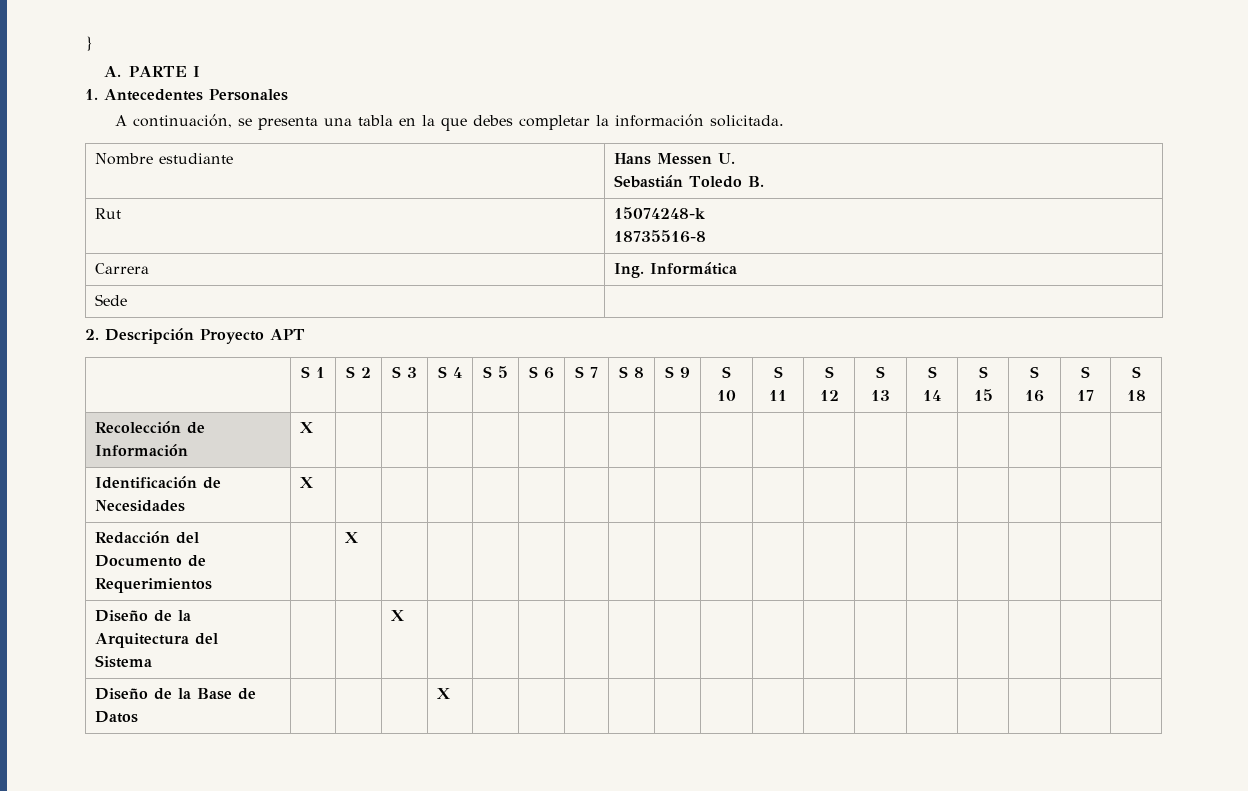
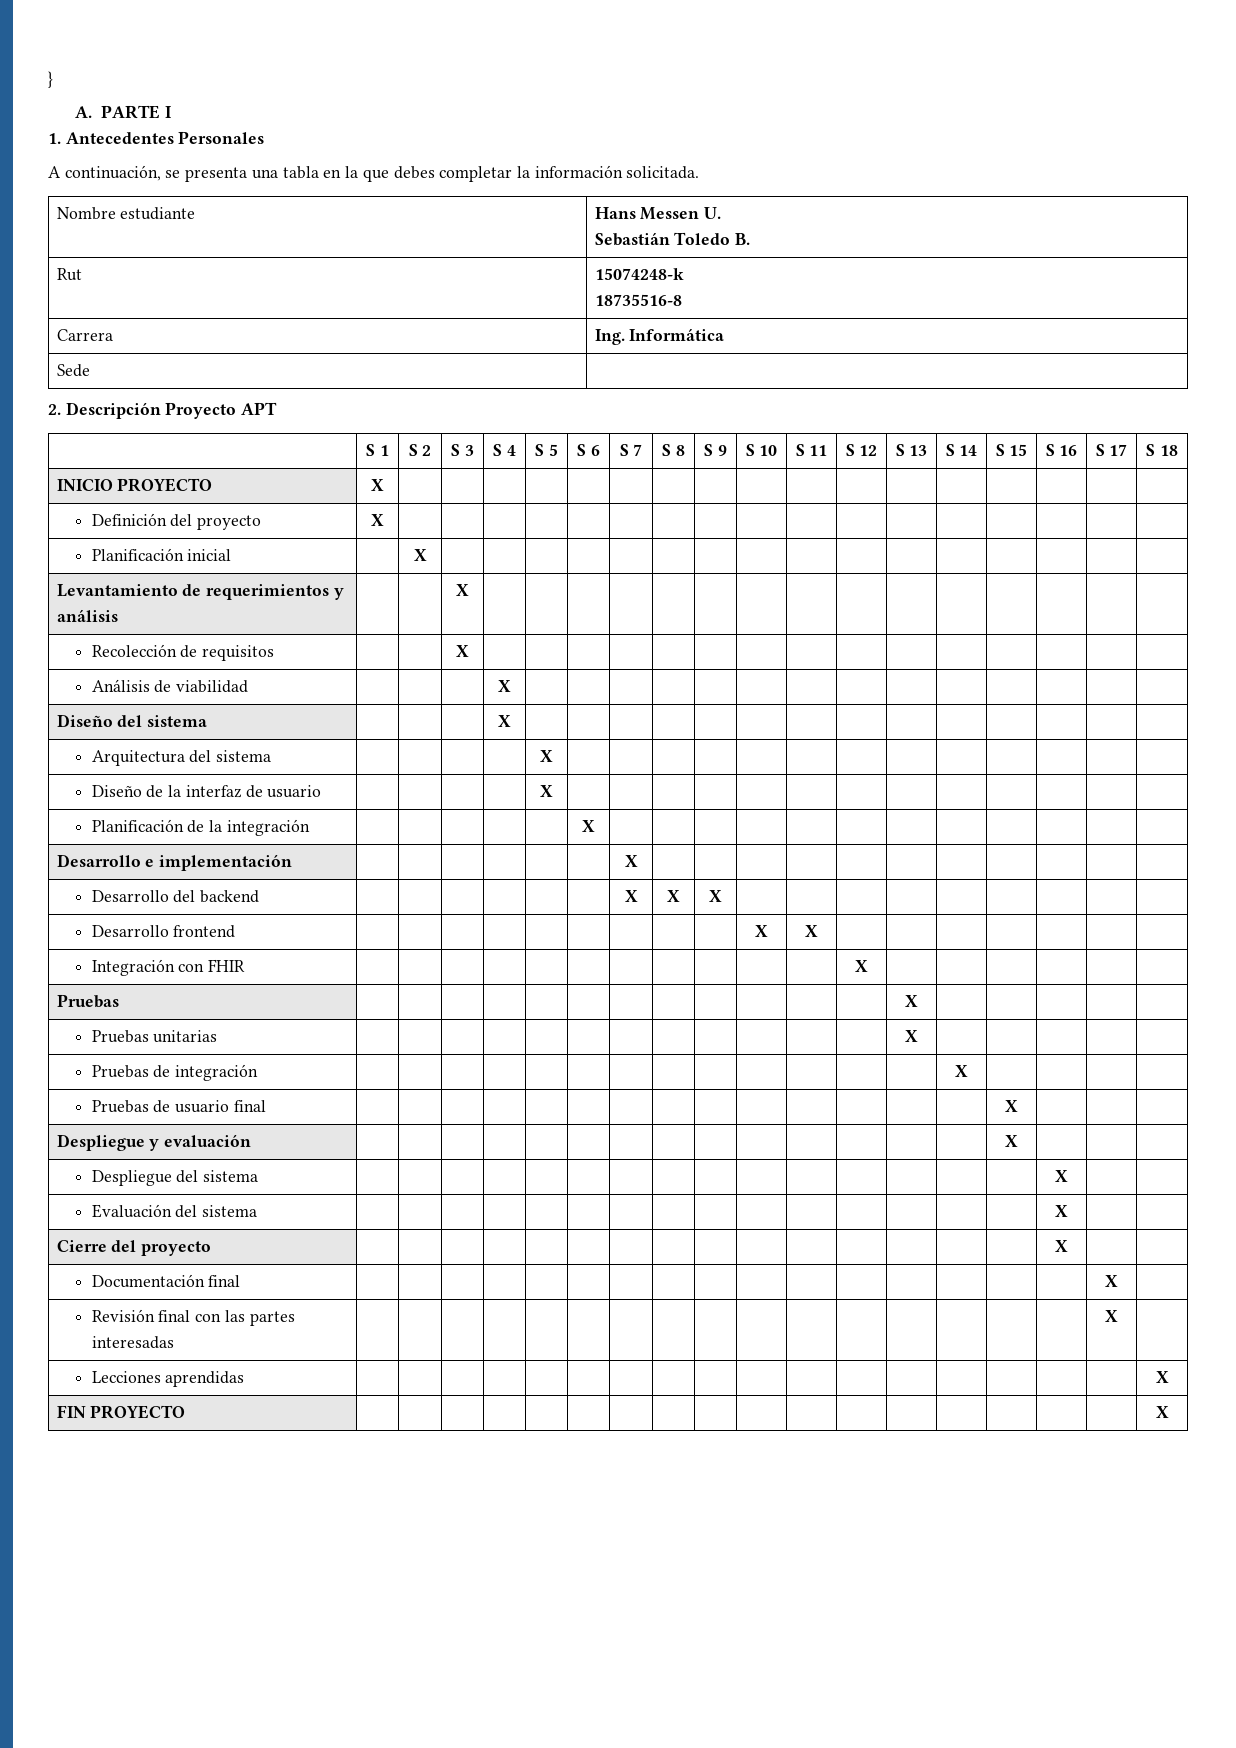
- Recolección de Información | X | | | | | | | | | | | | | | | | |
- Identificación de Necesidades | X | | | | | | | | | | | | | | | | |
- Redacción del Documento de Requerimientos | | X | | | | | | | | | | | | | | | |
- Diseño de la Arquitectura del Sistema | | | X | | | | | | | | | | | | | | |
- Diseño de la Base de Datos | | | | X | | | | | | | | | | | | | |
+ INICIO PROYECTO | X | | | | | | | | | | | | | | | | |
+ Definición del proyecto | X | | | | | | | | | | | | | | | | |
+ Planificación inicial | | X | | | | | | | | | | | | | | | |
+ Levantamiento de requerimientos y análisis | | | X | | | | | | | | | | | | | | |
+ Recolección de requisitos | | | X | | | | | | | | | | | | | | |
+ Análisis de viabilidad | | | | X | | | | | | | | | | | | | |
+ Diseño del sistema | | | | X | | | | | | | | | | | | | |
+ Arquitectura del sistema | | | | | X | | | | | | | | | | | | |
+ Diseño de la interfaz de usuario | | | | | X | | | | | | | | | | | | |
+ Planificación de la integración | | | | | | X | | | | | | | | | | | |
+ Desarrollo e implementación | | | | | | | X | | | | | | | | | | |
+ Desarrollo del backend | | | | | | | X | X | X | | | | | | | | |
+ Desarrollo frontend | | | | | | | | | | X | X | | | | | | |
+ Integración con FHIR | | | | | | | | | | | | X | | | | | |
+ Pruebas | | | | | | | | | | | | | X | | | | |
+ Pruebas unitarias | | | | | | | | | | | | | X | | | | |
+ Pruebas de integración | | | | | | | | | | | | | | X | | | |
+ Pruebas de usuario final | | | | | | | | | | | | | | | X | | |
+ Despliegue y evaluación | | | | | | | | | | | | | | | X | | |
+ Despliegue del sistema | | | | | | | | | | | | | | | | X | |
+ Evaluación del sistema | | | | | | | | | | | | | | | | X | |
+ Cierre del proyecto | | | | | | | | | | | | | | | | X | |
+ Documentación final | | | | | | | | | | | | | | | | | X |
+ Revisión final con las partes interesadas | | | | | | | | | | | | | | | | | X |
+ Lecciones aprendidas | | | | | | | | | | | | | | | | | | X
+ FIN PROYECTO | | | | | | | | | | | | | | | | | | X

